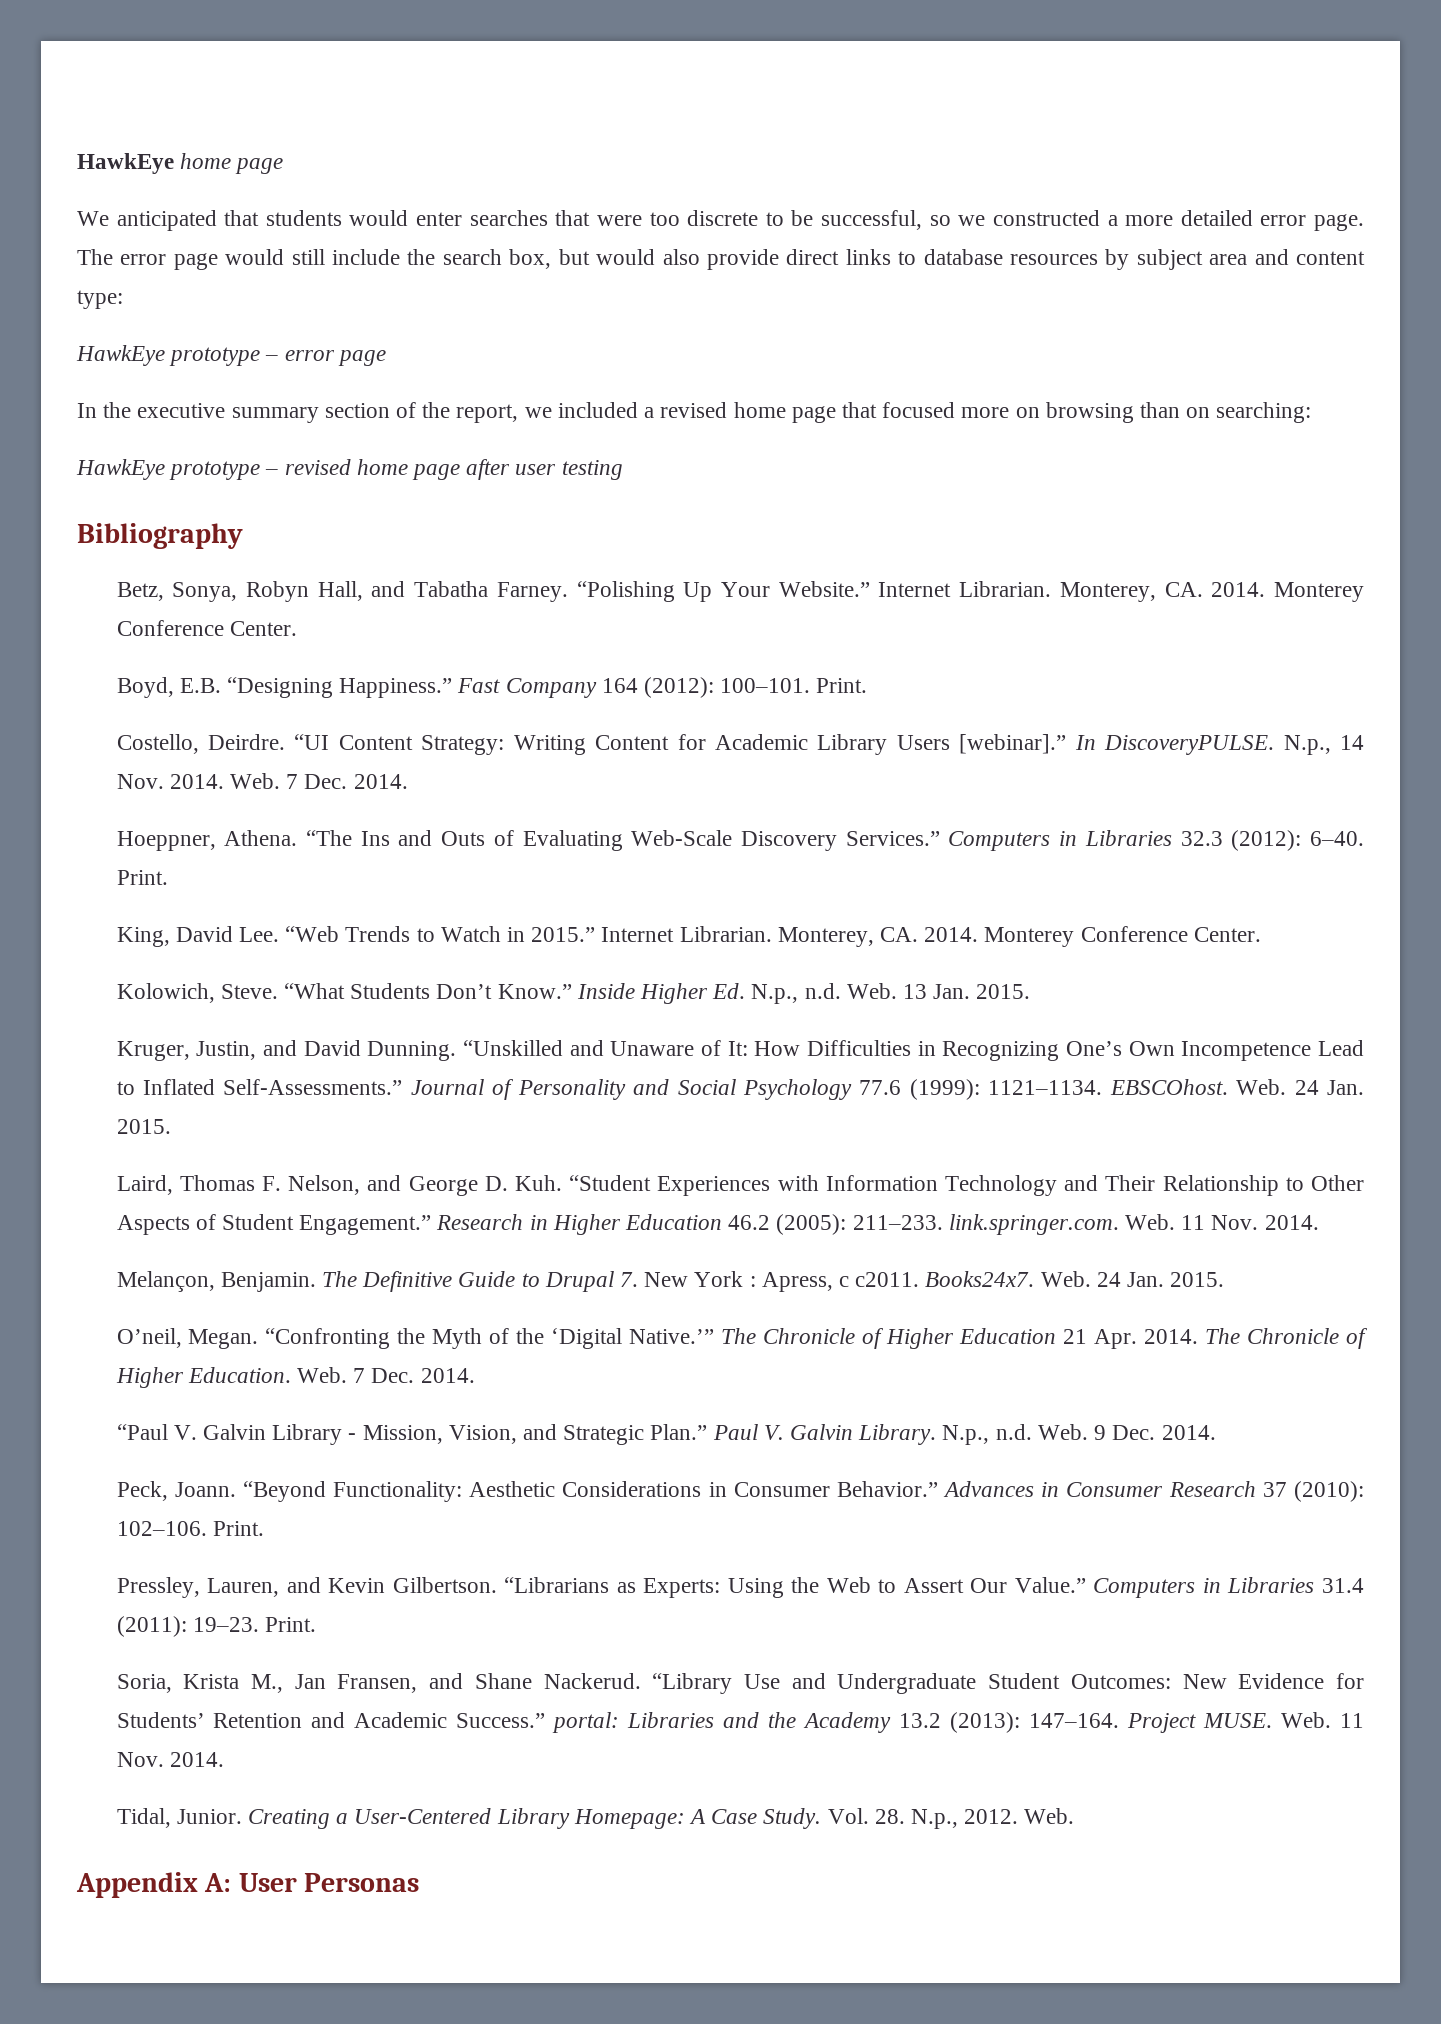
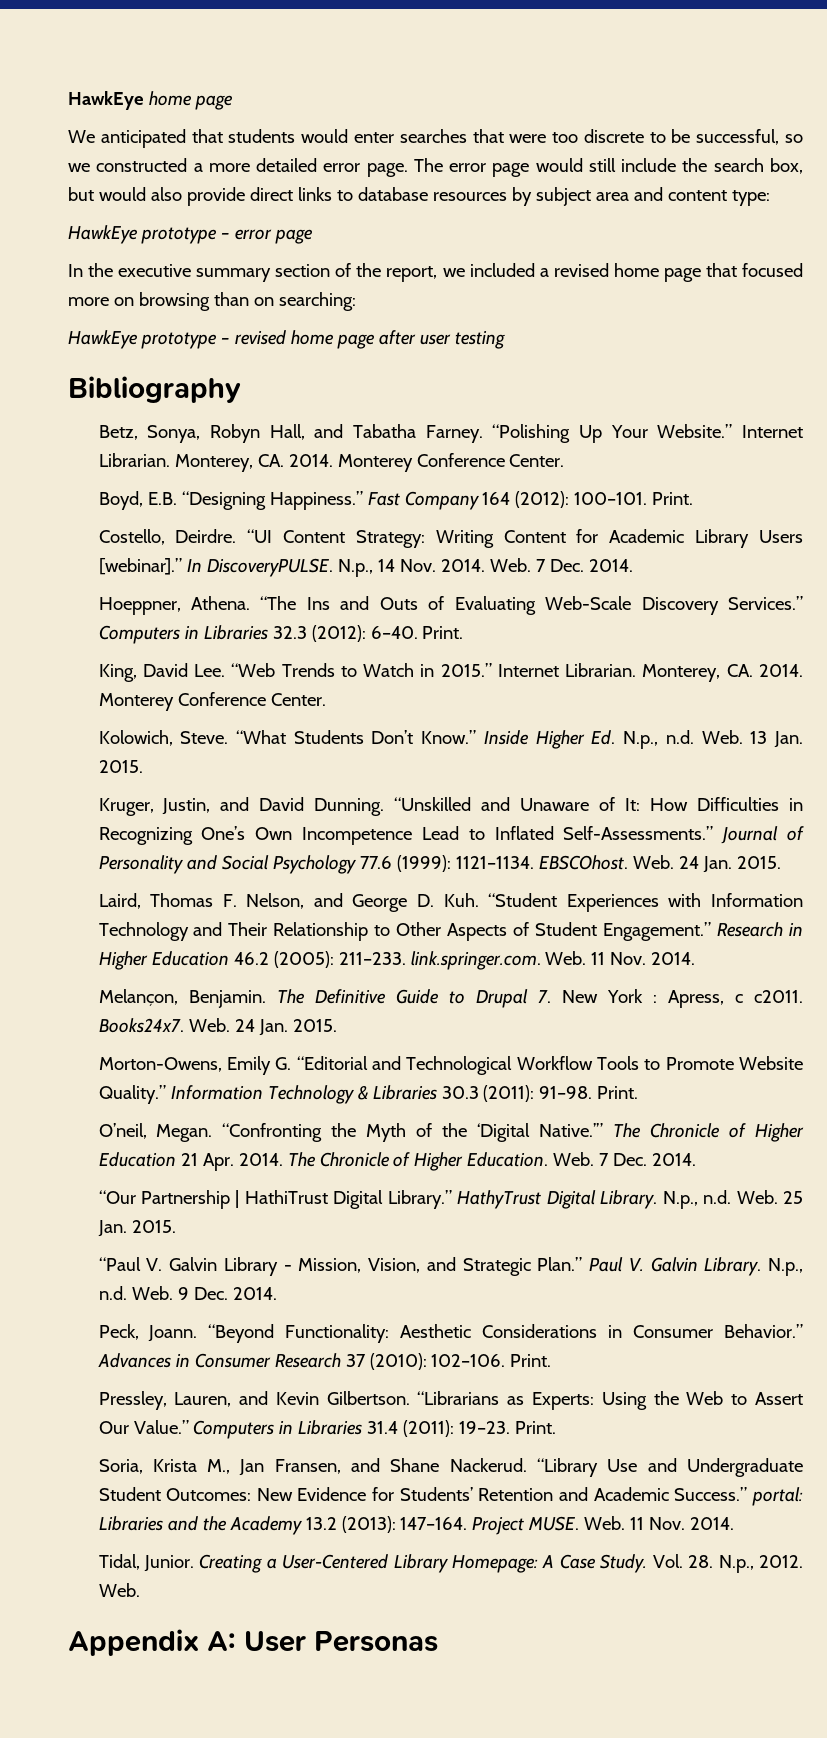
+ Morton-Owens, Emily G. “Editorial and Technological Workflow Tools to Promote Website Quality.” Information Technology & Libraries 30.3 (2011): 91–98. Print.
+ “Our Partnership | HathiTrust Digital Library.” HathyTrust Digital Library. N.p., n.d. Web. 25 Jan. 2015.

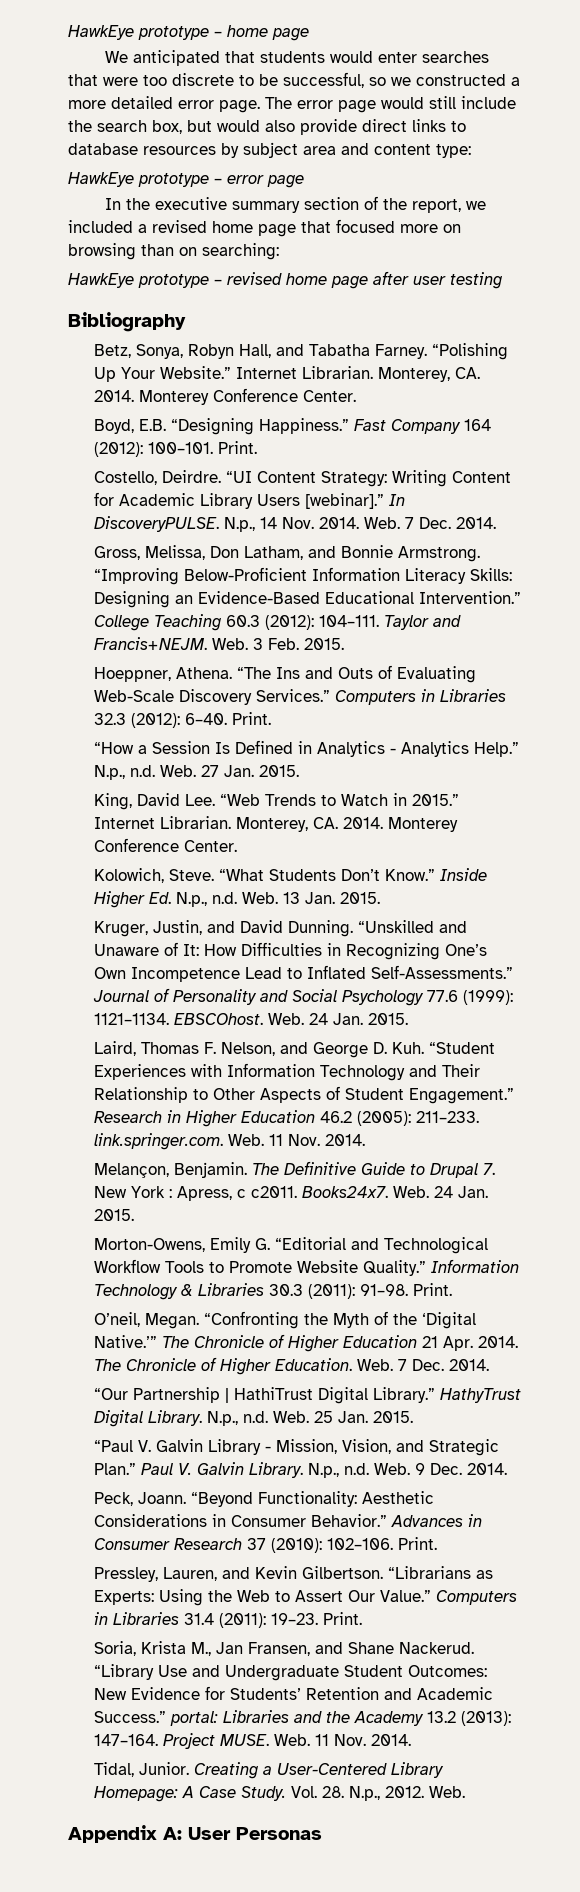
- HawkEye home page
+ HawkEye prototype – home page
+ Gross, Melissa, Don Latham, and Bonnie Armstrong. “Improving Below-Proficient Information Literacy Skills: Designing an Evidence-Based Educational Intervention.” College Teaching 60.3 (2012): 104–111. Taylor and Francis+NEJM. Web. 3 Feb. 2015.
+ “How a Session Is Defined in Analytics - Analytics Help.” N.p., n.d. Web. 27 Jan. 2015.

